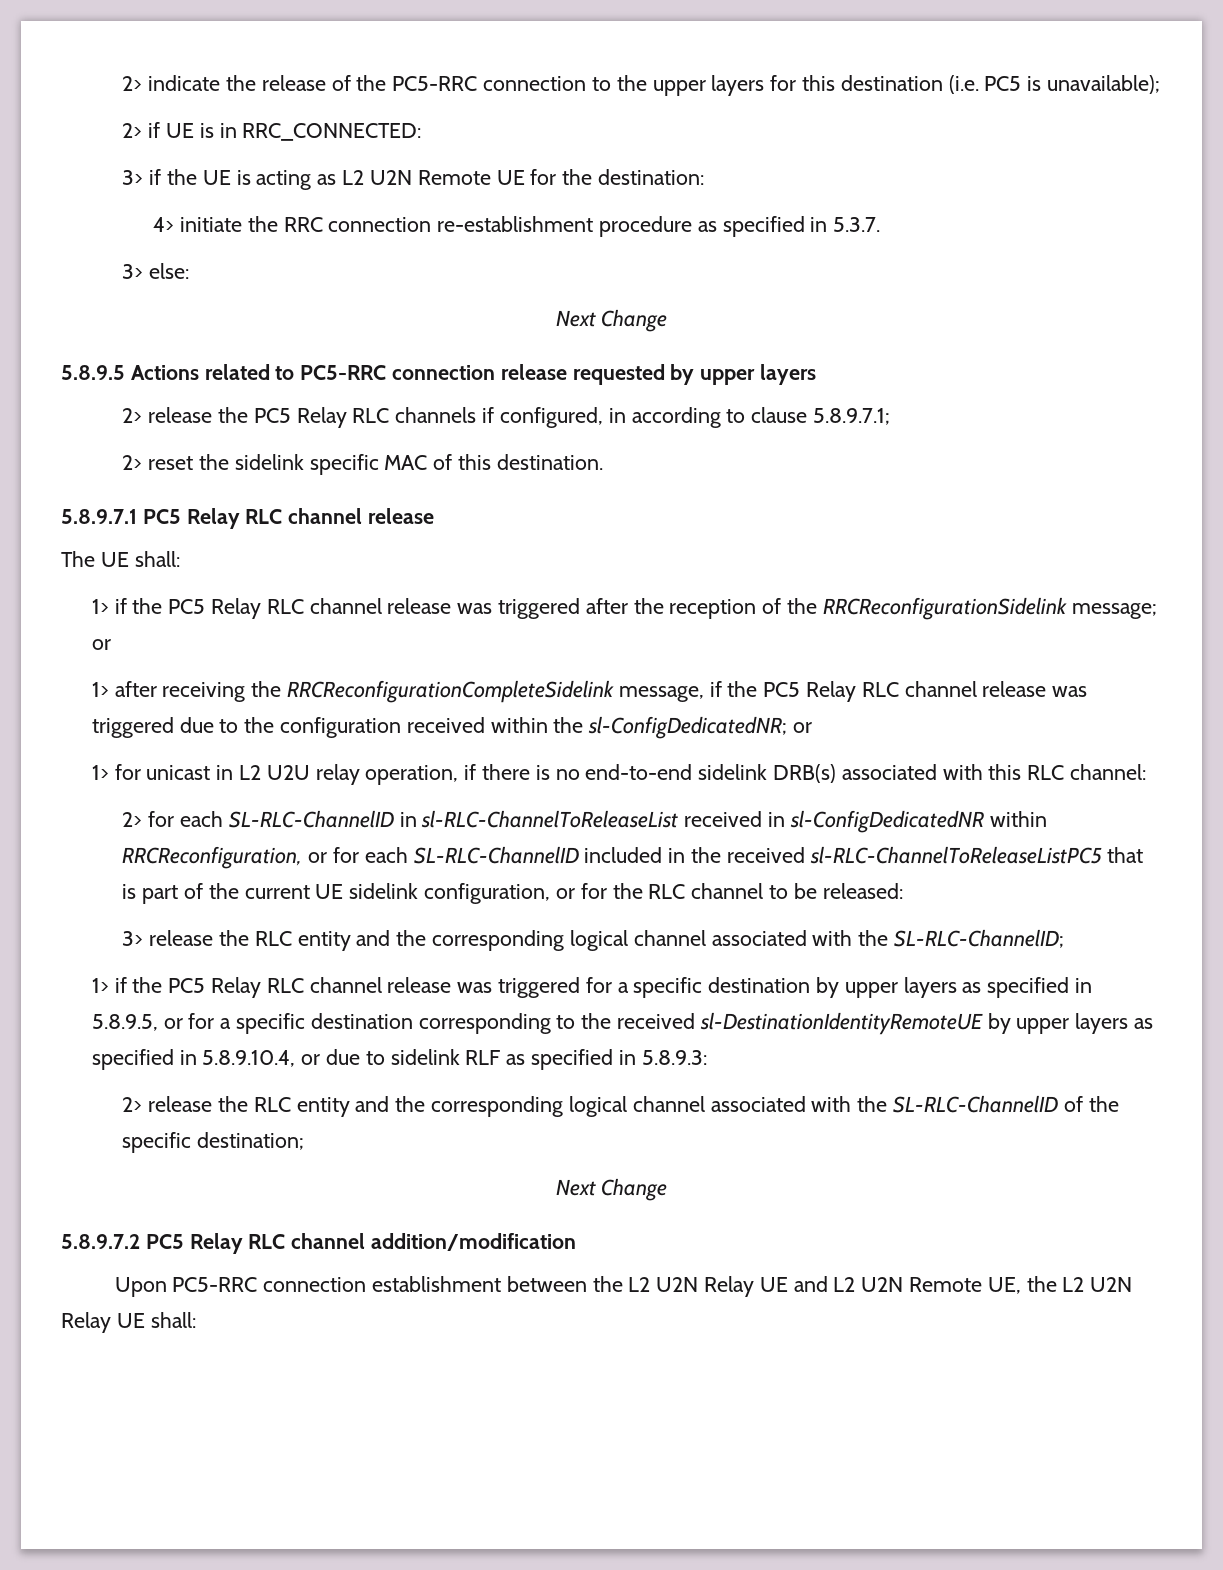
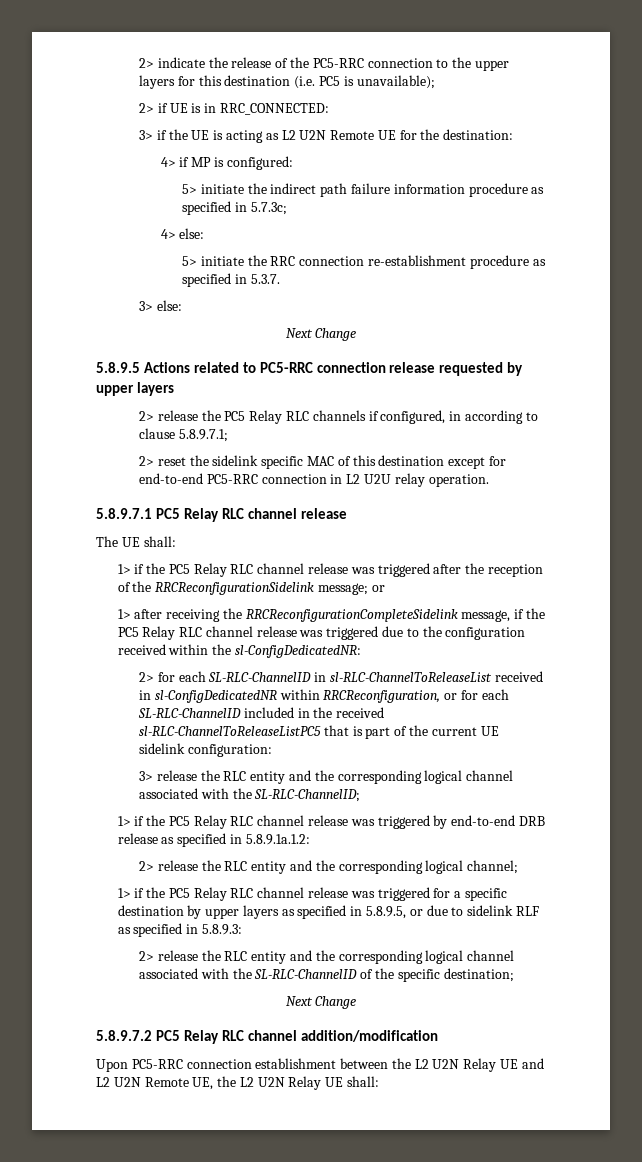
- 4> initiate the RRC connection re-establishment procedure as specified in 5.3.7.
+ 4> if MP is configured:
+ 5> initiate the indirect path failure information procedure as specified in 5.7.3c;
+ 4> else:
+ 5> initiate the RRC connection re-establishment procedure as specified in 5.3.7.
- 2> reset the sidelink specific MAC of this destination.
+ 2> reset the sidelink specific MAC of this destination except for end-to-end PC5-RRC connection in L2 U2U relay operation.
- 1> after receiving the RRCReconfigurationCompleteSidelink message, if the PC5 Relay RLC channel release was triggered due to the configuration received within the sl-ConfigDedicatedNR; or
- 1> for unicast in L2 U2U relay operation, if there is no end-to-end sidelink DRB(s) associated with this RLC channel:
+ 1> after receiving the RRCReconfigurationCompleteSidelink message, if the PC5 Relay RLC channel release was triggered due to the configuration received within the sl-ConfigDedicatedNR:
- 2> for each SL-RLC-ChannelID in sl-RLC-ChannelToReleaseList received in sl-ConfigDedicatedNR within RRCReconfiguration, or for each SL-RLC-ChannelID included in the received sl-RLC-ChannelToReleaseListPC5 that is part of the current UE sidelink configuration, or for the RLC channel to be released:
+ 2> for each SL-RLC-ChannelID in sl-RLC-ChannelToReleaseList received in sl-ConfigDedicatedNR within RRCReconfiguration, or for each SL-RLC-ChannelID included in the received sl-RLC-ChannelToReleaseListPC5 that is part of the current UE sidelink configuration:
+ 1> if the PC5 Relay RLC channel release was triggered by end-to-end DRB release as specified in 5.8.9.1a.1.2:
+ 2> release the RLC entity and the corresponding logical channel;
- 1> if the PC5 Relay RLC channel release was triggered for a specific destination by upper layers as specified in 5.8.9.5, or for a specific destination corresponding to the received sl-DestinationIdentityRemoteUE by upper layers as specified in 5.8.9.10.4, or due to sidelink RLF as specified in 5.8.9.3:
+ 1> if the PC5 Relay RLC channel release was triggered for a specific destination by upper layers as specified in 5.8.9.5, or due to sidelink RLF as specified in 5.8.9.3:

